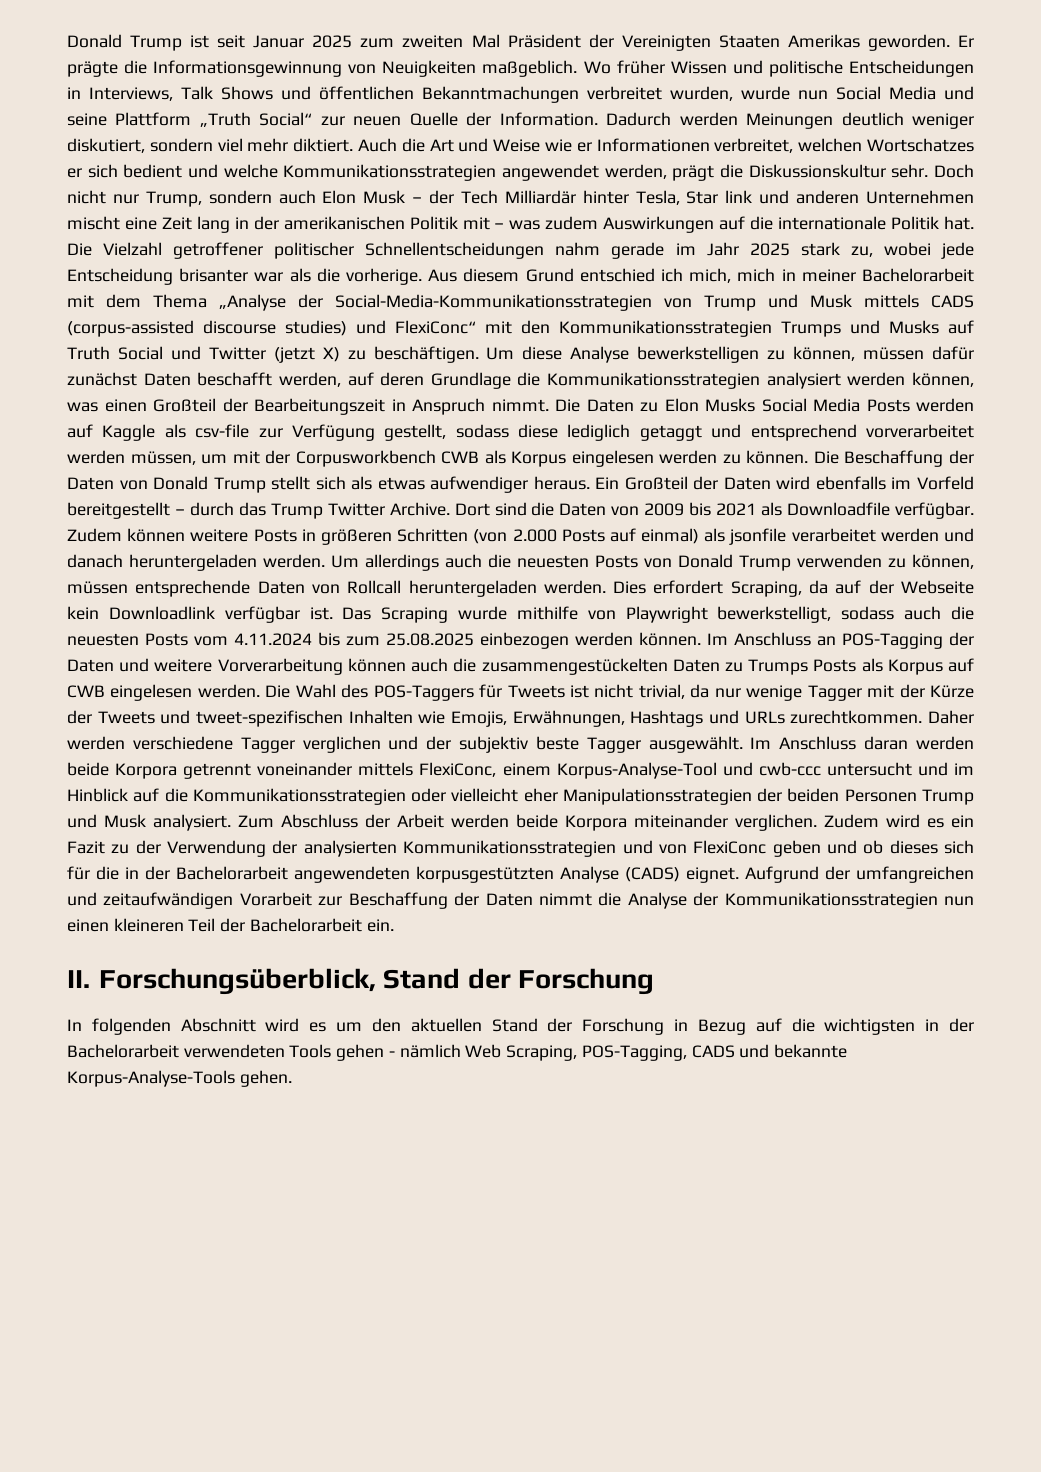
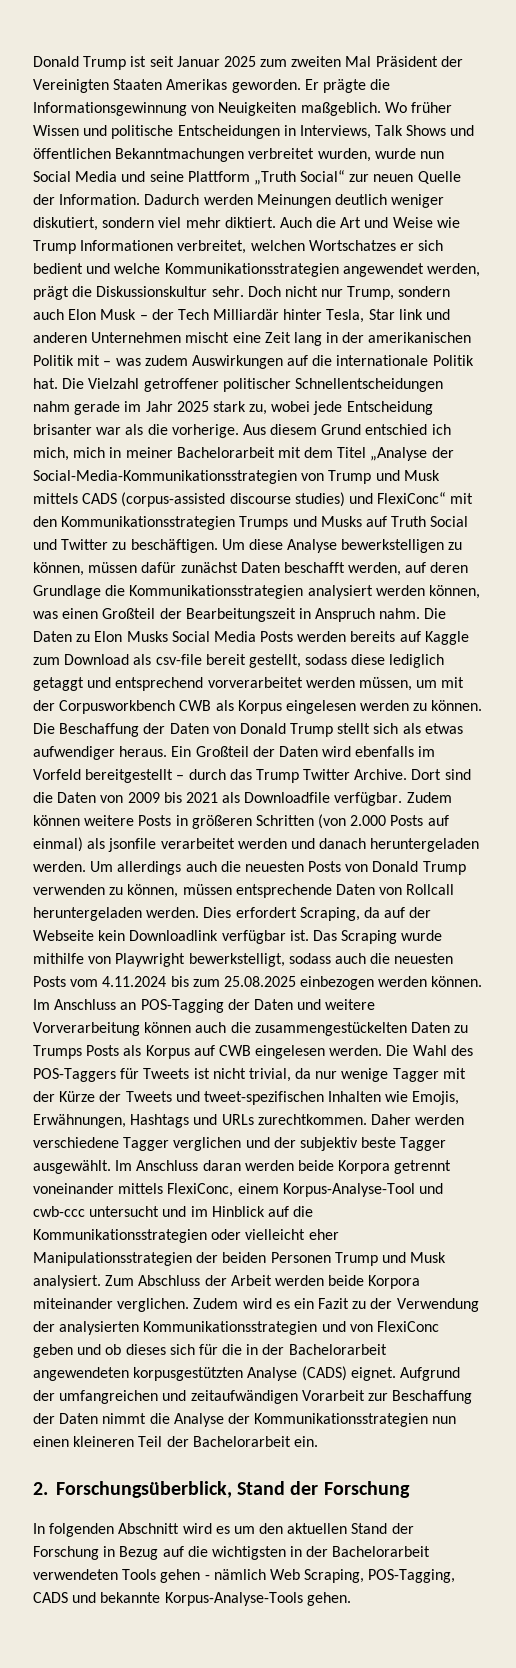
- Auch die Art und Weise wie er Informationen verbreitet, welchen Wortschatzes er sich bedient und welche Kommunikationsstrategien angewendet werden, prägt die Diskussionskultur sehr.
+ Auch die Art und Weise wie Trump Informationen verbreitet, welchen Wortschatzes er sich bedient und welche Kommunikationsstrategien angewendet werden, prägt die Diskussionskultur sehr.
- Aus diesem Grund entschied ich mich, mich in meiner Bachelorarbeit mit dem Thema „Analyse der Social-Media-Kommunikationsstrategien von Trump und Musk mittels CADS (corpus-assisted discourse studies) und FlexiConc“ mit den Kommunikationsstrategien Trumps und Musks auf Truth Social und Twitter (jetzt X) zu beschäftigen.
+ Aus diesem Grund entschied ich mich, mich in meiner Bachelorarbeit mit dem Titel „Analyse der Social-Media-Kommunikationsstrategien von Trump und Musk mittels CADS (corpus-assisted discourse studies) und FlexiConc“ mit den Kommunikationsstrategien Trumps und Musks auf Truth Social und Twitter zu beschäftigen.
- Um diese Analyse bewerkstelligen zu können, müssen dafür zunächst Daten beschafft werden, auf deren Grundlage die Kommunikationsstrategien analysiert werden können, was einen Großteil der Bearbeitungszeit in Anspruch nimmt.
+ Um diese Analyse bewerkstelligen zu können, müssen dafür zunächst Daten beschafft werden, auf deren Grundlage die Kommunikationsstrategien analysiert werden können, was einen Großteil der Bearbeitungszeit in Anspruch nahm.
- Die Daten zu Elon Musks Social Media Posts werden auf Kaggle als csv-file zur Verfügung gestellt, sodass diese lediglich getaggt und entsprechend vorverarbeitet werden müssen, um mit der Corpusworkbench CWB als Korpus eingelesen werden zu können.
+ Die Daten zu Elon Musks Social Media Posts werden bereits auf Kaggle zum Download als csv-file bereit gestellt, sodass diese lediglich getaggt und entsprechend vorverarbeitet werden müssen, um mit der Corpusworkbench CWB als Korpus eingelesen werden zu können.
- II. Forschungsüberblick, Stand der Forschung
+ 2. Forschungsüberblick, Stand der Forschung

